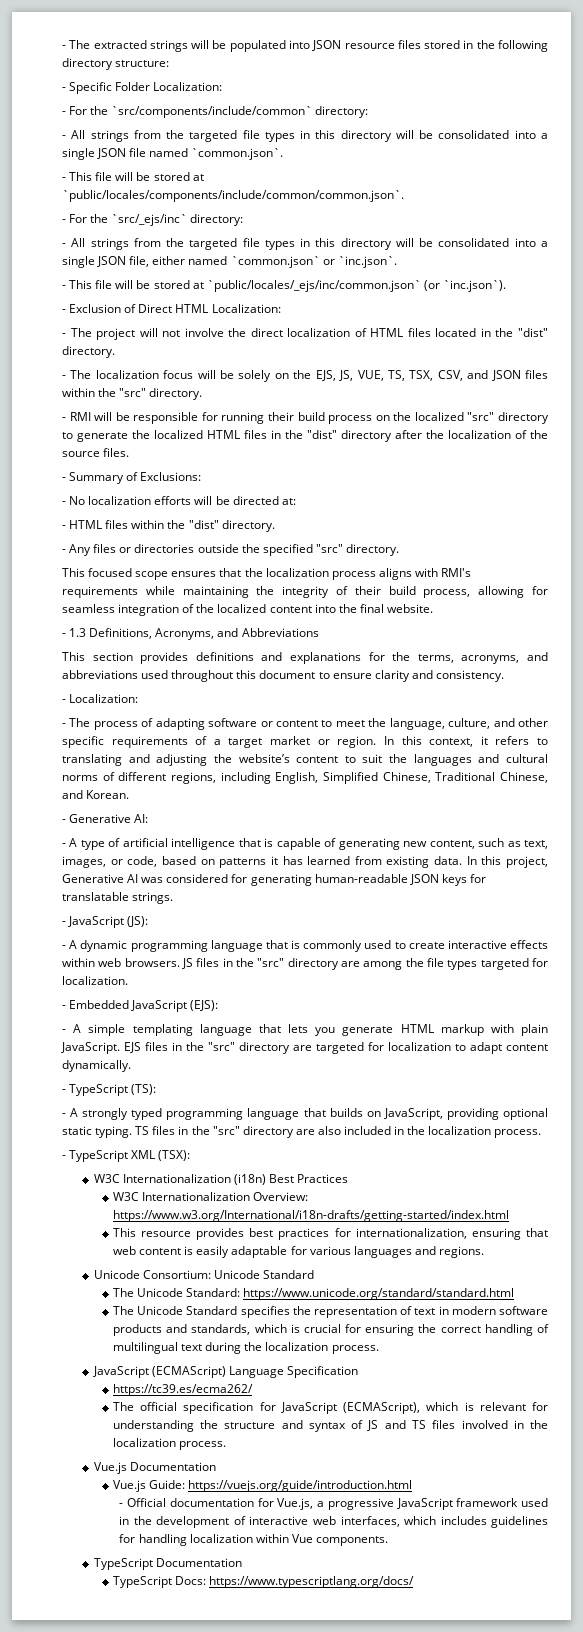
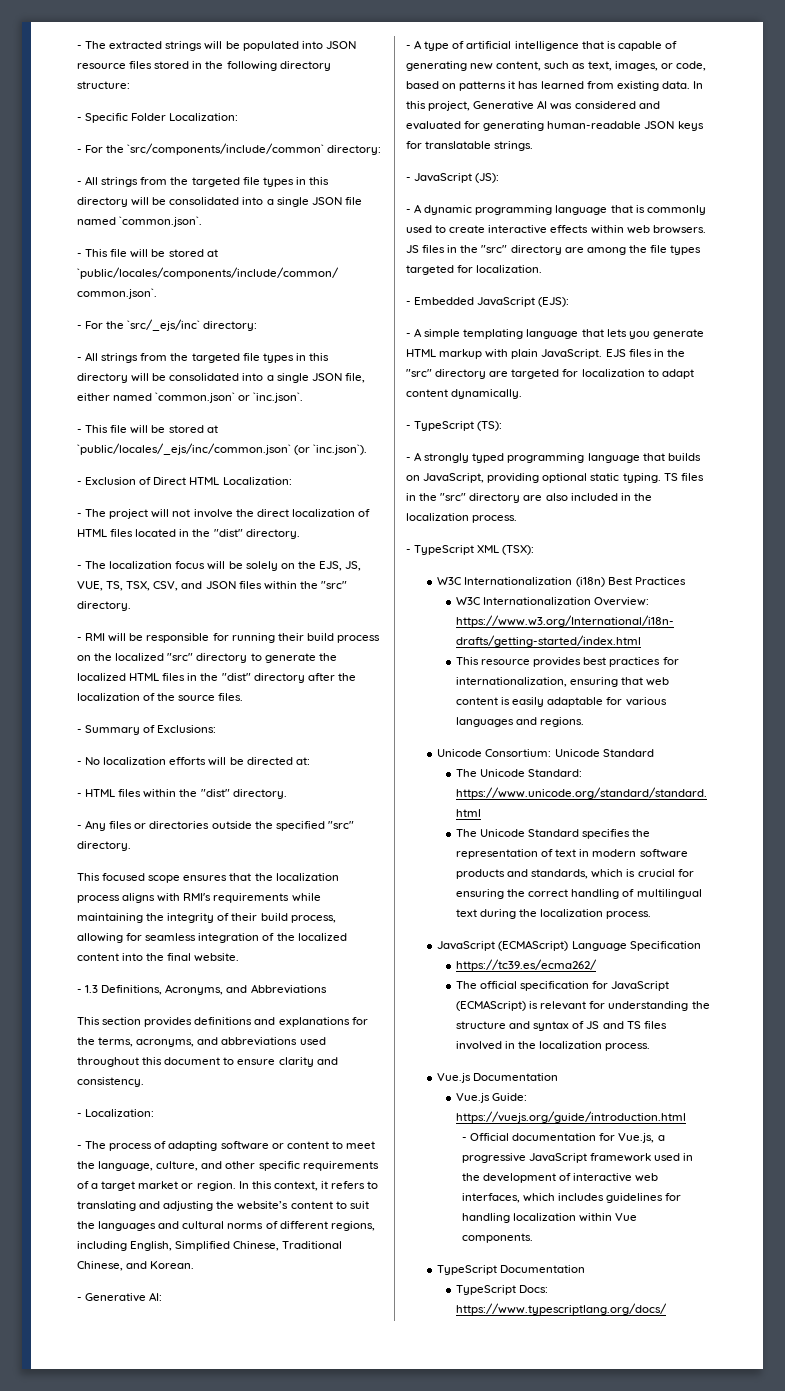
- In this project, Generative AI was considered for generating human-readable JSON keys for translatable strings.
+ In this project, Generative AI was considered and evaluated for generating human-readable JSON keys for translatable strings.
- The official specification for JavaScript (ECMAScript), which is relevant for understanding the structure and syntax of JS and TS files involved in the localization process.
+ The official specification for JavaScript (ECMAScript) is relevant for understanding the structure and syntax of JS and TS files involved in the localization process.

